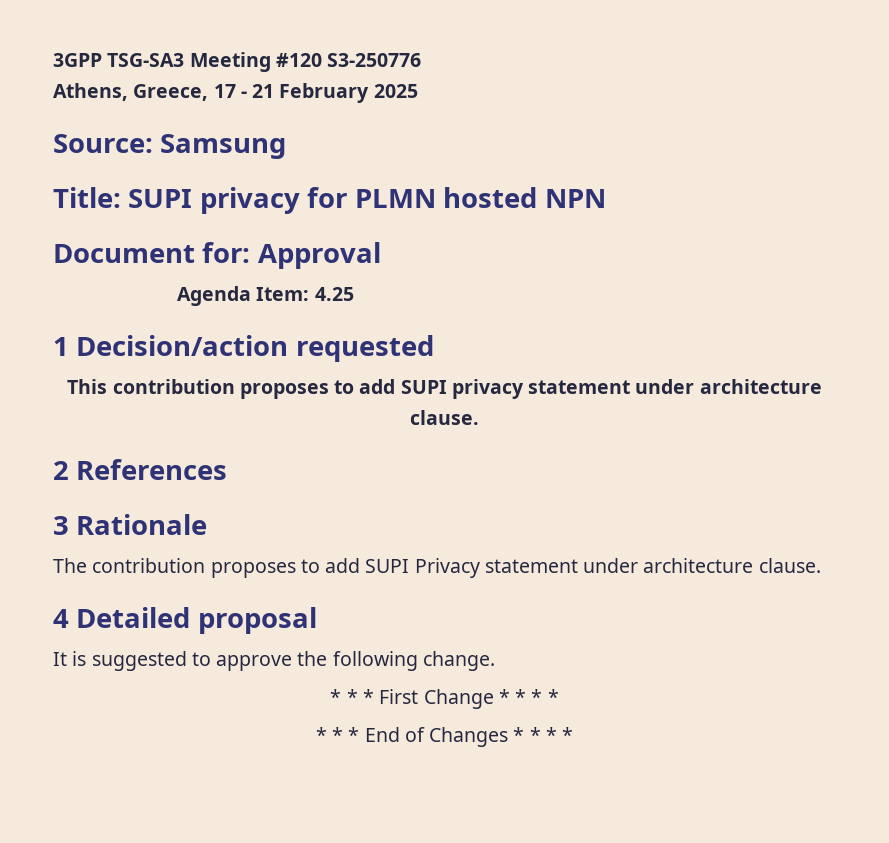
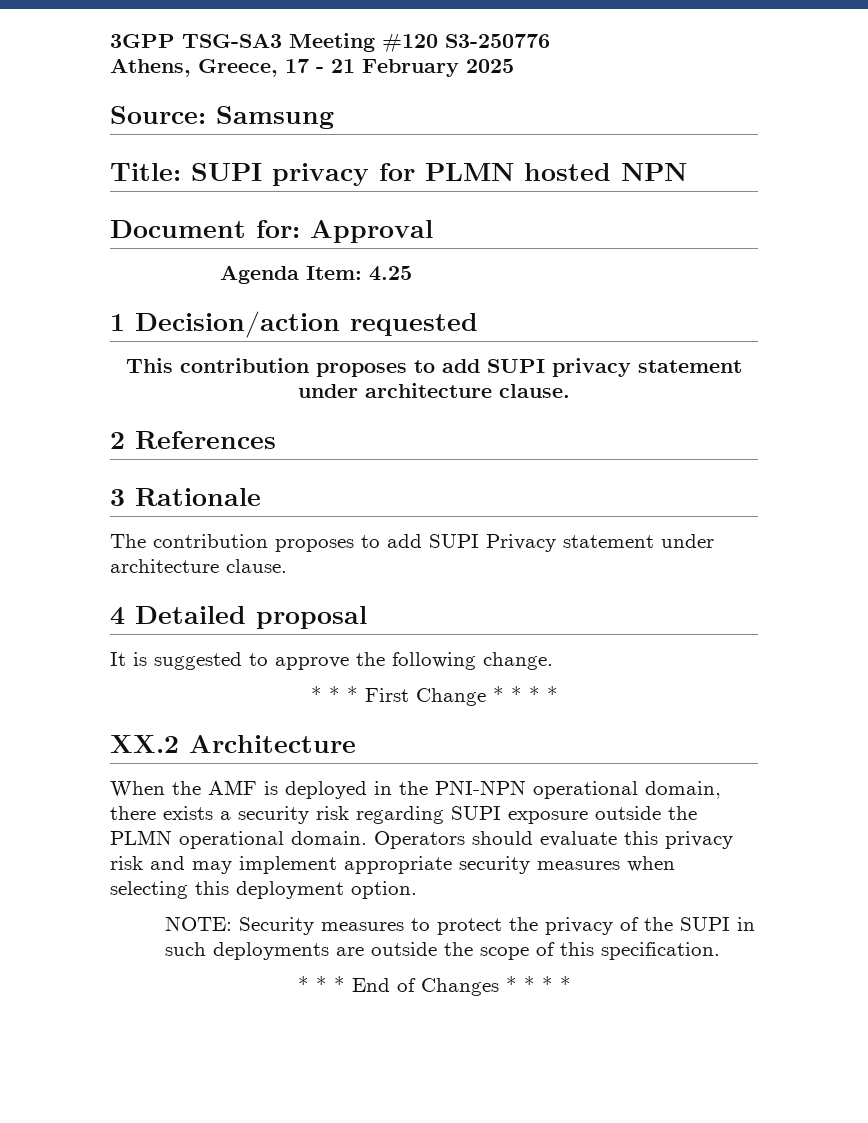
+ XX.2 Architecture
+ When the AMF is deployed in the PNI-NPN operational domain, there exists a security risk regarding SUPI exposure outside the PLMN operational domain. Operators should evaluate this privacy risk and may implement appropriate security measures when selecting this deployment option.
+ NOTE: Security measures to protect the privacy of the SUPI in such deployments are outside the scope of this specification.

